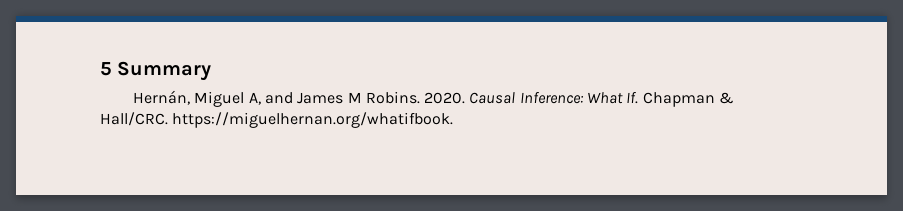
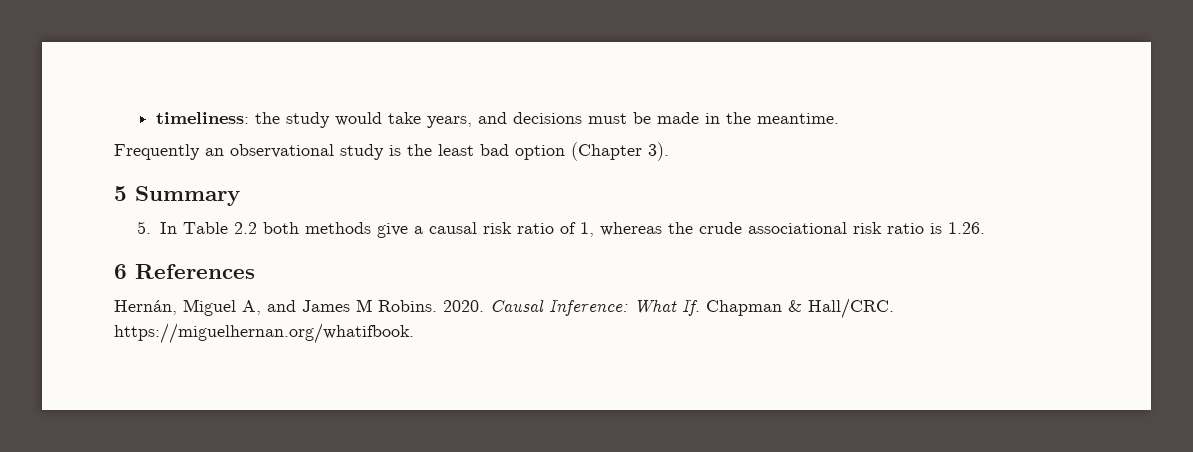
+ timeliness: the study would take years, and decisions must be made in the meantime.
+ Frequently an observational study is the least bad option (Chapter 3).
  5 Summary
+ 5. In Table 2.2 both methods give a causal risk ratio of 1, whereas the crude associational risk ratio is 1.26.
+ 6 References

